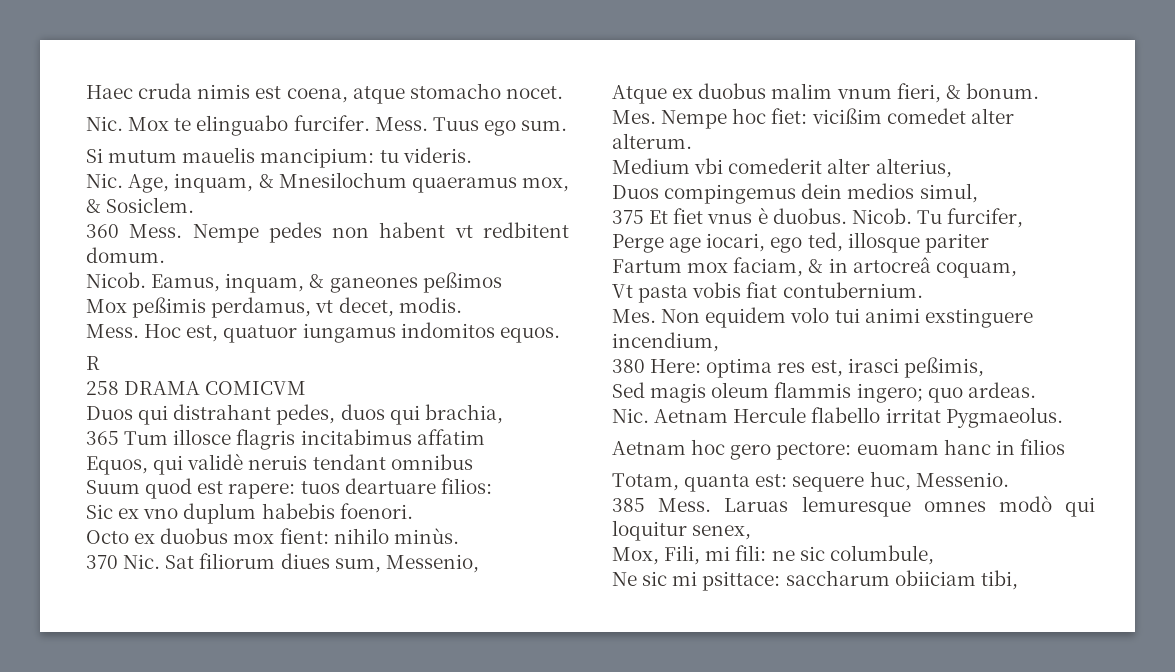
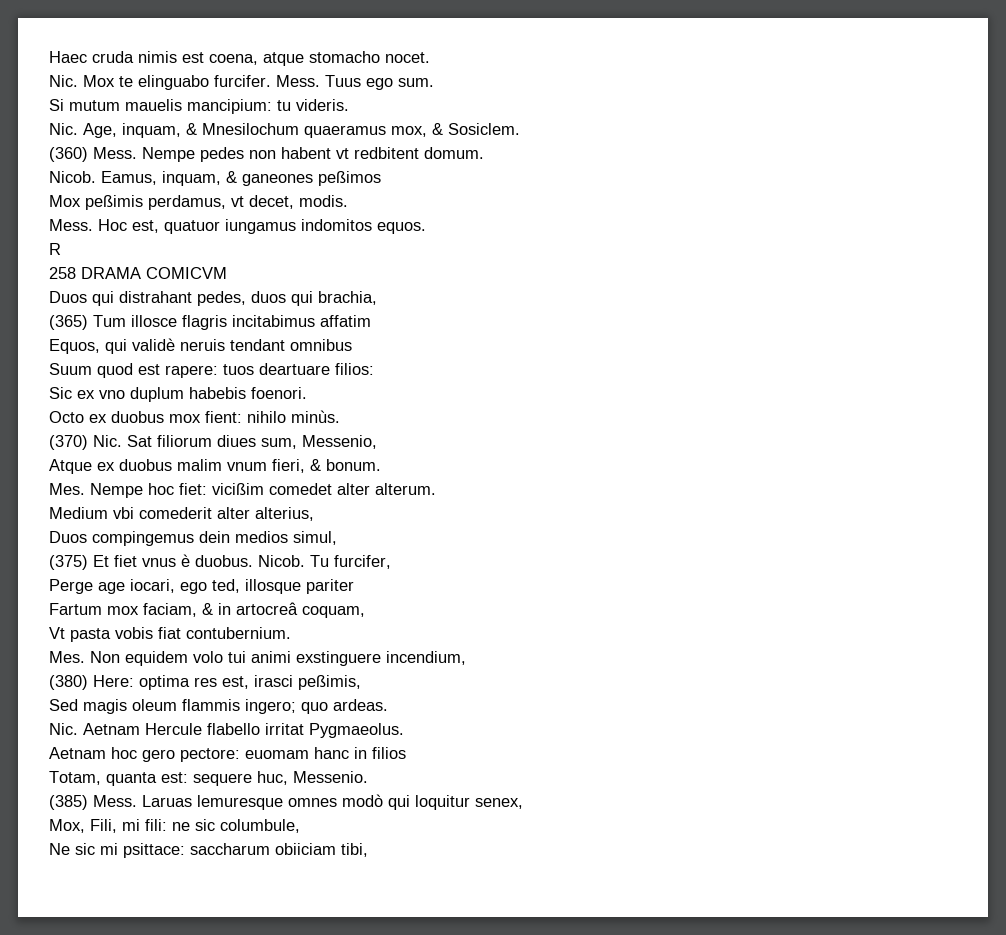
- 360 Mess.
+ (360) Mess.
- 365 Tum illosce flagris incitabimus affatim
+ (365) Tum illosce flagris incitabimus affatim
- 370 Nic. Sat filiorum diues sum, Messenio,
+ (370) Nic. Sat filiorum diues sum, Messenio,
- 375 Et fiet vnus è duobus.
+ (375) Et fiet vnus è duobus.
- 380 Here: optima res est, irasci peßimis,
+ (380) Here: optima res est, irasci peßimis,
- 385 Mess.
+ (385) Mess.

